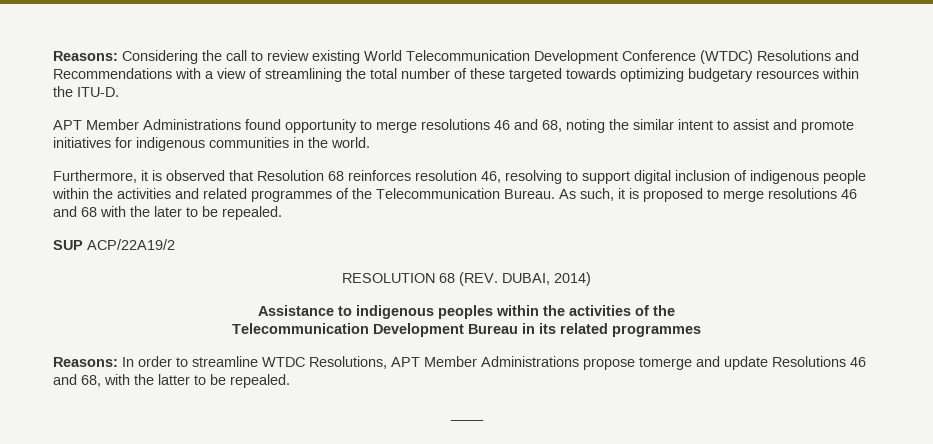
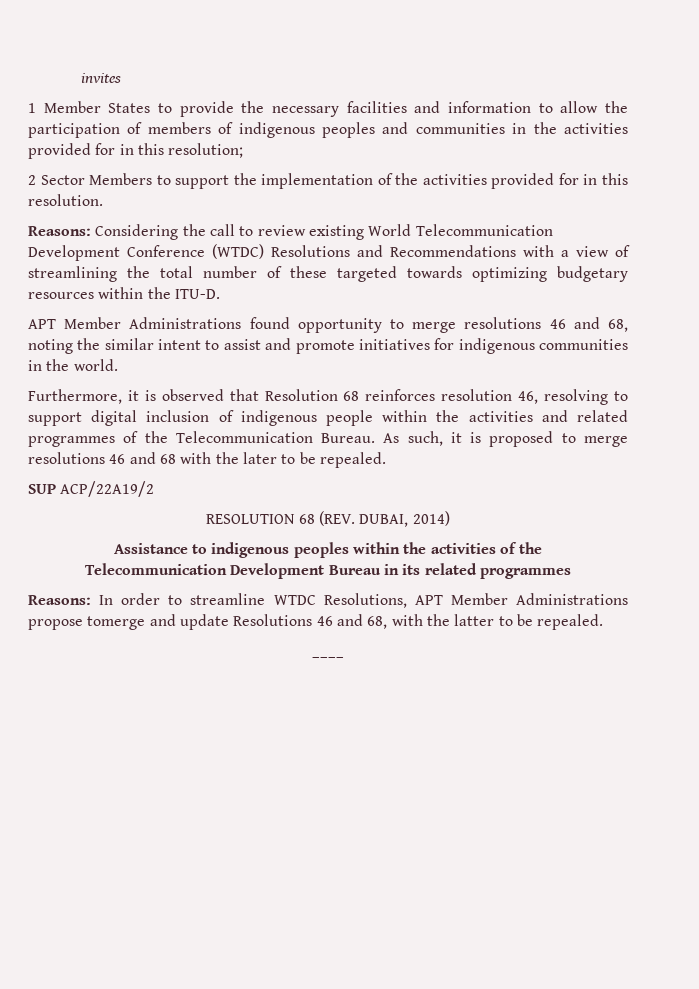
+ invites
+ 1 Member States to provide the necessary facilities and information to allow the participation of members of indigenous peoples and communities in the activities provided for in this resolution;
+ 2 Sector Members to support the implementation of the activities provided for in this resolution.

